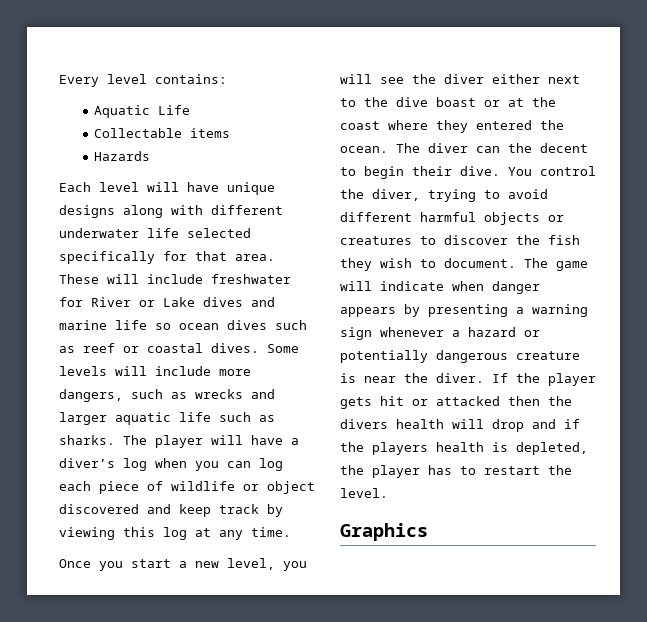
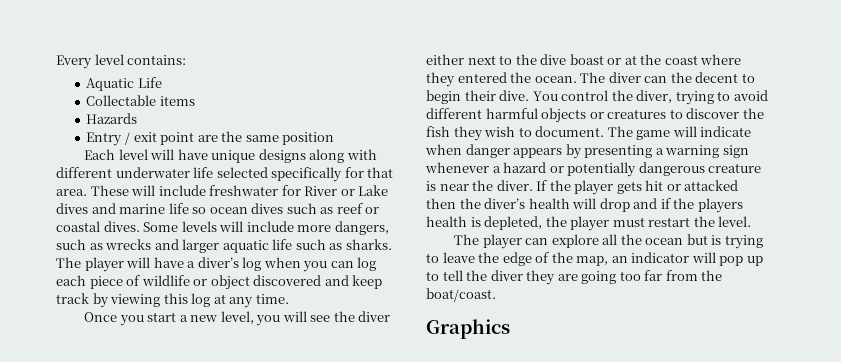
+ Entry / exit point are the same position
- If the player gets hit or attacked then the divers health will drop and if the players health is depleted, the player has to restart the level.
+ If the player gets hit or attacked then the diver’s health will drop and if the players health is depleted, the player must restart the level.
+ The player can explore all the ocean but is trying to leave the edge of the map, an indicator will pop up to tell the diver they are going too far from the boat/coast.

